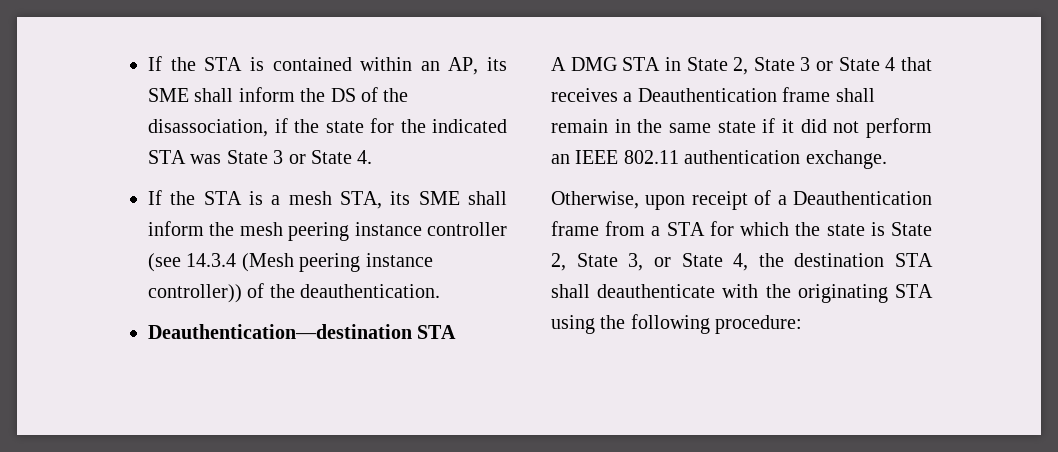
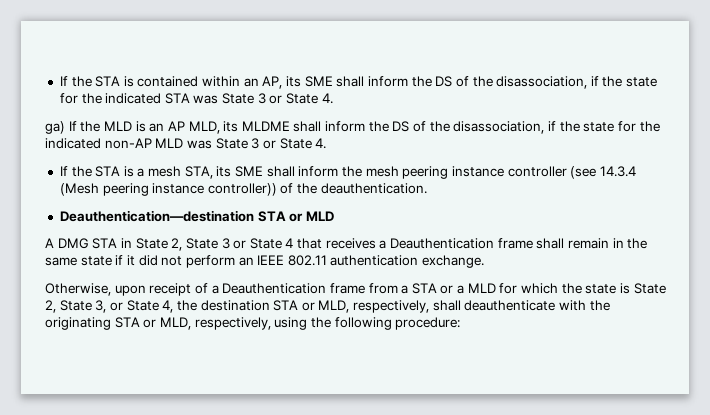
+ ga) If the MLD is an AP MLD, its MLDME shall inform the DS of the disassociation, if the state for the indicated non-AP MLD was State 3 or State 4.
- Deauthentication—destination STA
+ Deauthentication—destination STA or MLD
- Otherwise, upon receipt of a Deauthentication frame from a STA for which the state is State 2, State 3, or State 4, the destination STA shall deauthenticate with the originating STA using the following procedure:
+ Otherwise, upon receipt of a Deauthentication frame from a STA or a MLD for which the state is State 2, State 3, or State 4, the destination STA or MLD, respectively, shall deauthenticate with the originating STA or MLD, respectively, using the following procedure:

